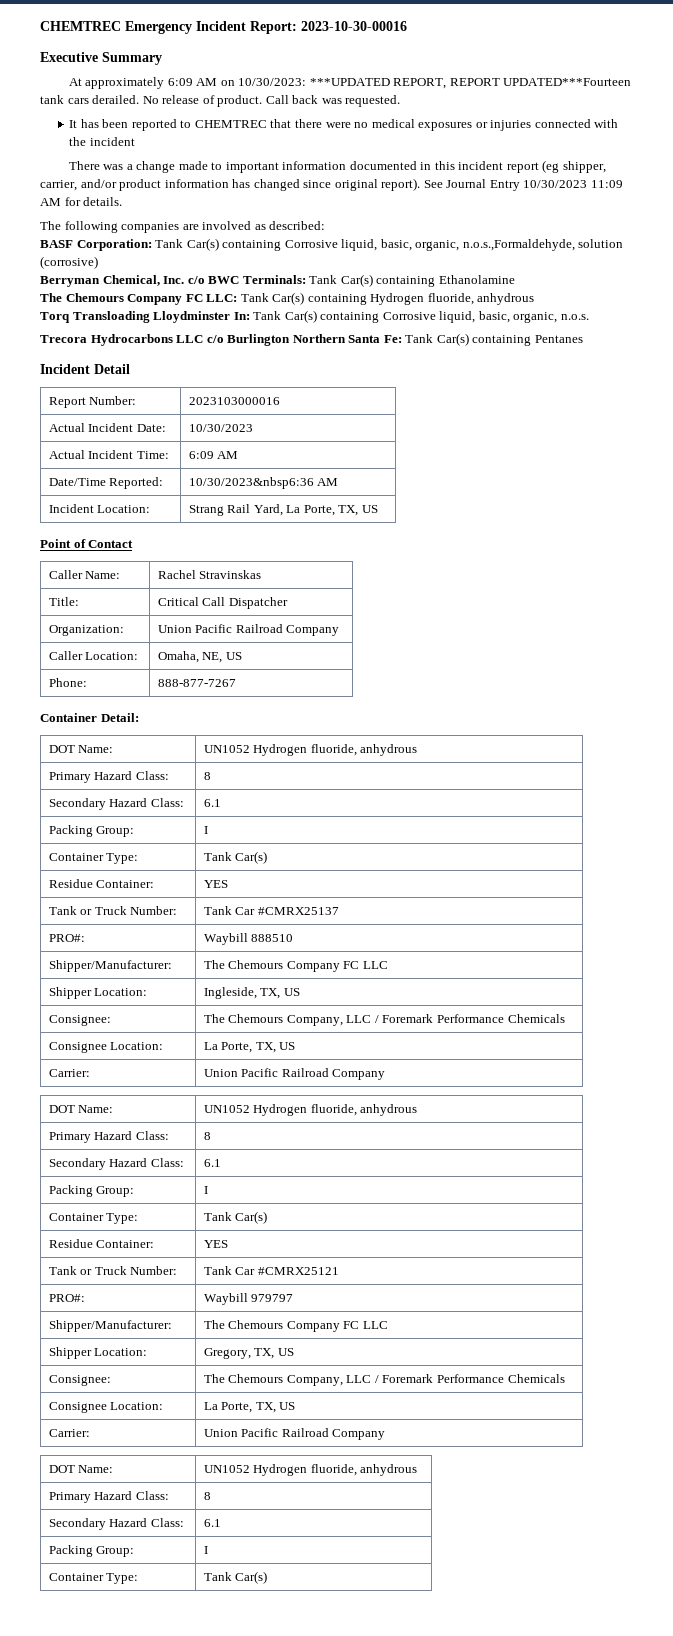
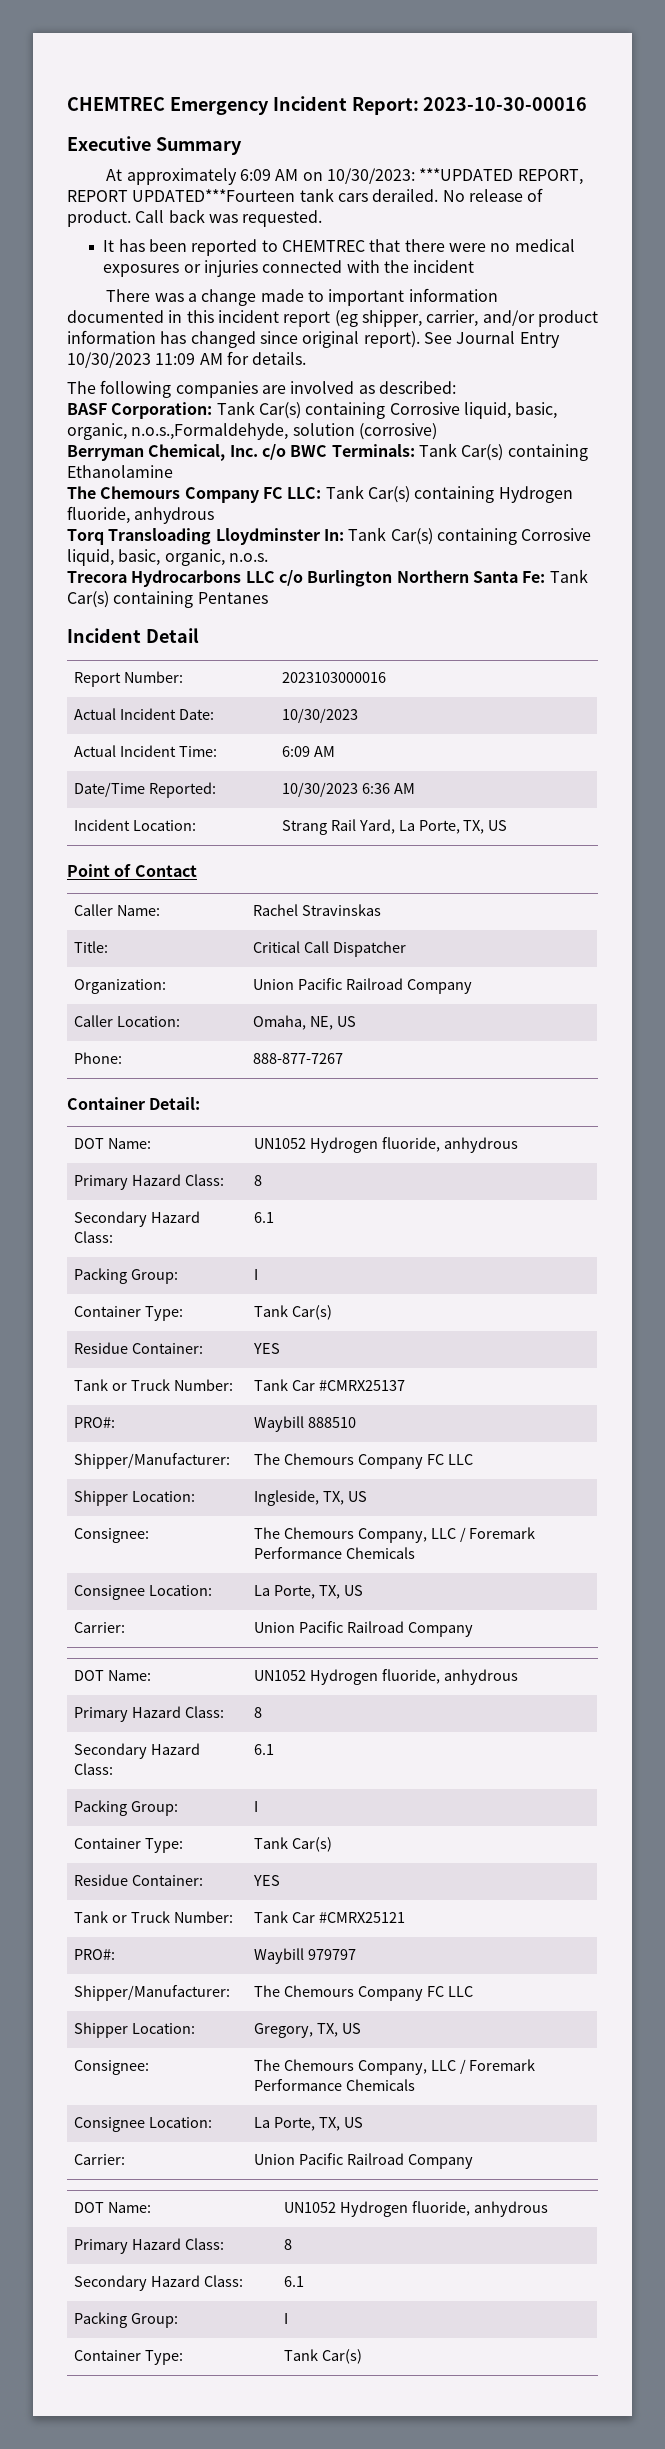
- Date/Time Reported: | 10/30/2023&nbsp6:36 AM
+ Date/Time Reported: | 10/30/2023 6:36 AM

